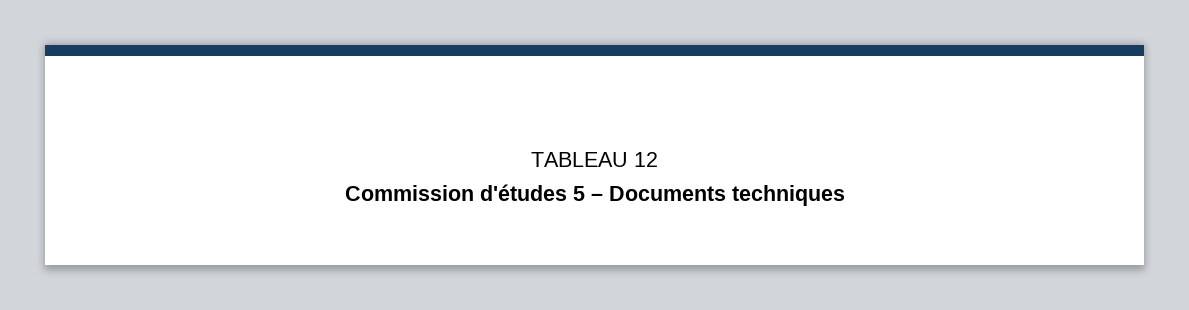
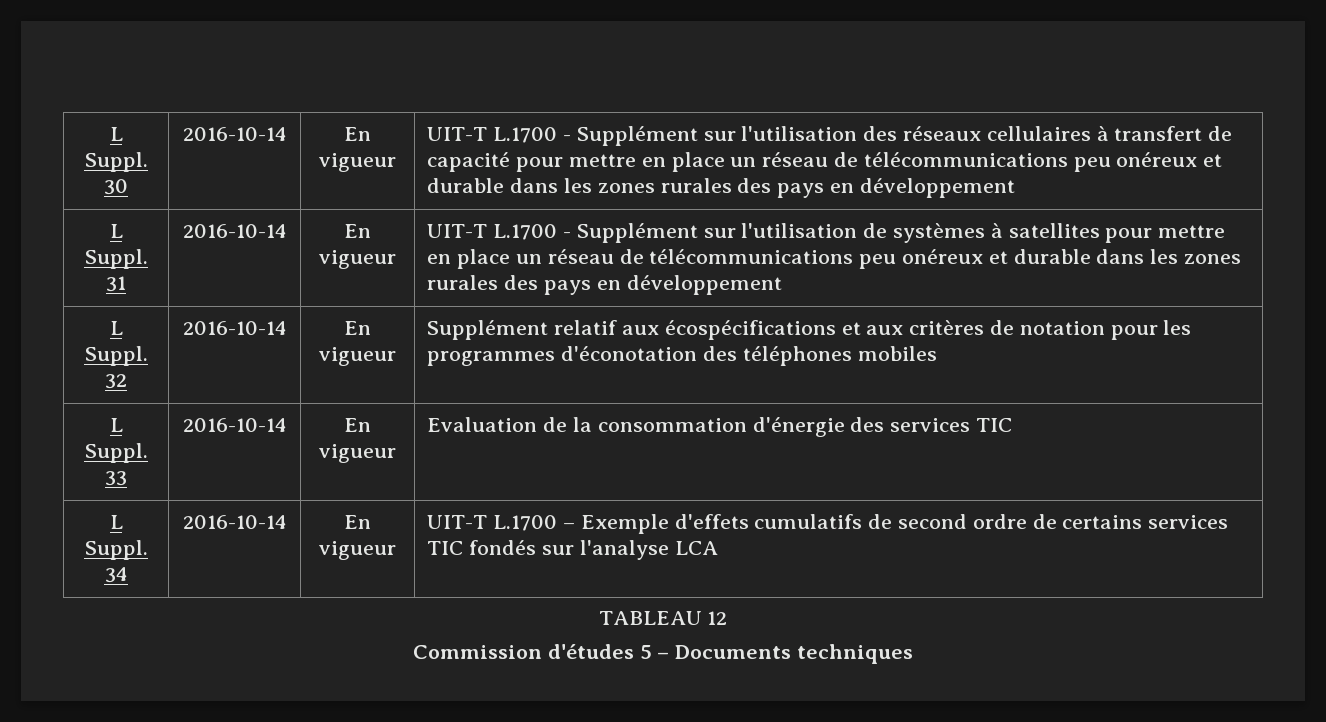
+ L Suppl. 30 | 2016-10-14 | En vigueur | UIT-T L.1700 - Supplément sur l'utilisation des réseaux cellulaires à transfert de capacité pour mettre en place un réseau de télécommunications peu onéreux et durable dans les zones rurales des pays en développement
+ L Suppl. 31 | 2016-10-14 | En vigueur | UIT-T L.1700 - Supplément sur l'utilisation de systèmes à satellites pour mettre en place un réseau de télécommunications peu onéreux et durable dans les zones rurales des pays en développement
+ L Suppl. 32 | 2016-10-14 | En vigueur | Supplément relatif aux écospécifications et aux critères de notation pour les programmes d'éconotation des téléphones mobiles
+ L Suppl. 33 | 2016-10-14 | En vigueur | Evaluation de la consommation d'énergie des services TIC
+ L Suppl. 34 | 2016-10-14 | En vigueur | UIT-T L.1700 – Exemple d'effets cumulatifs de second ordre de certains services TIC fondés sur l'analyse LCA

